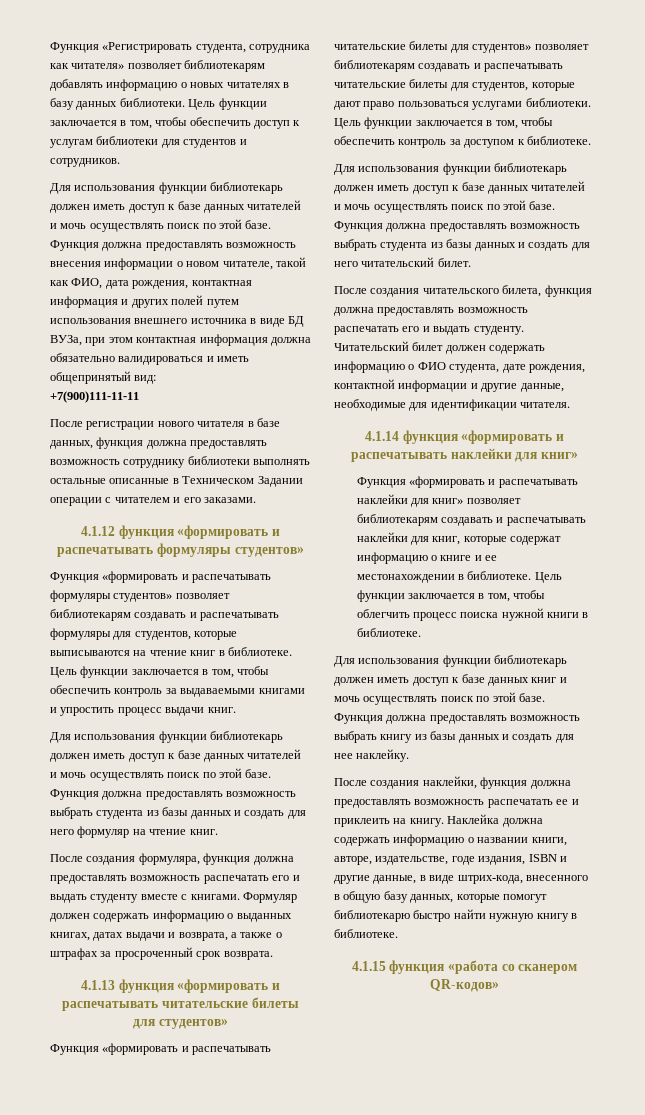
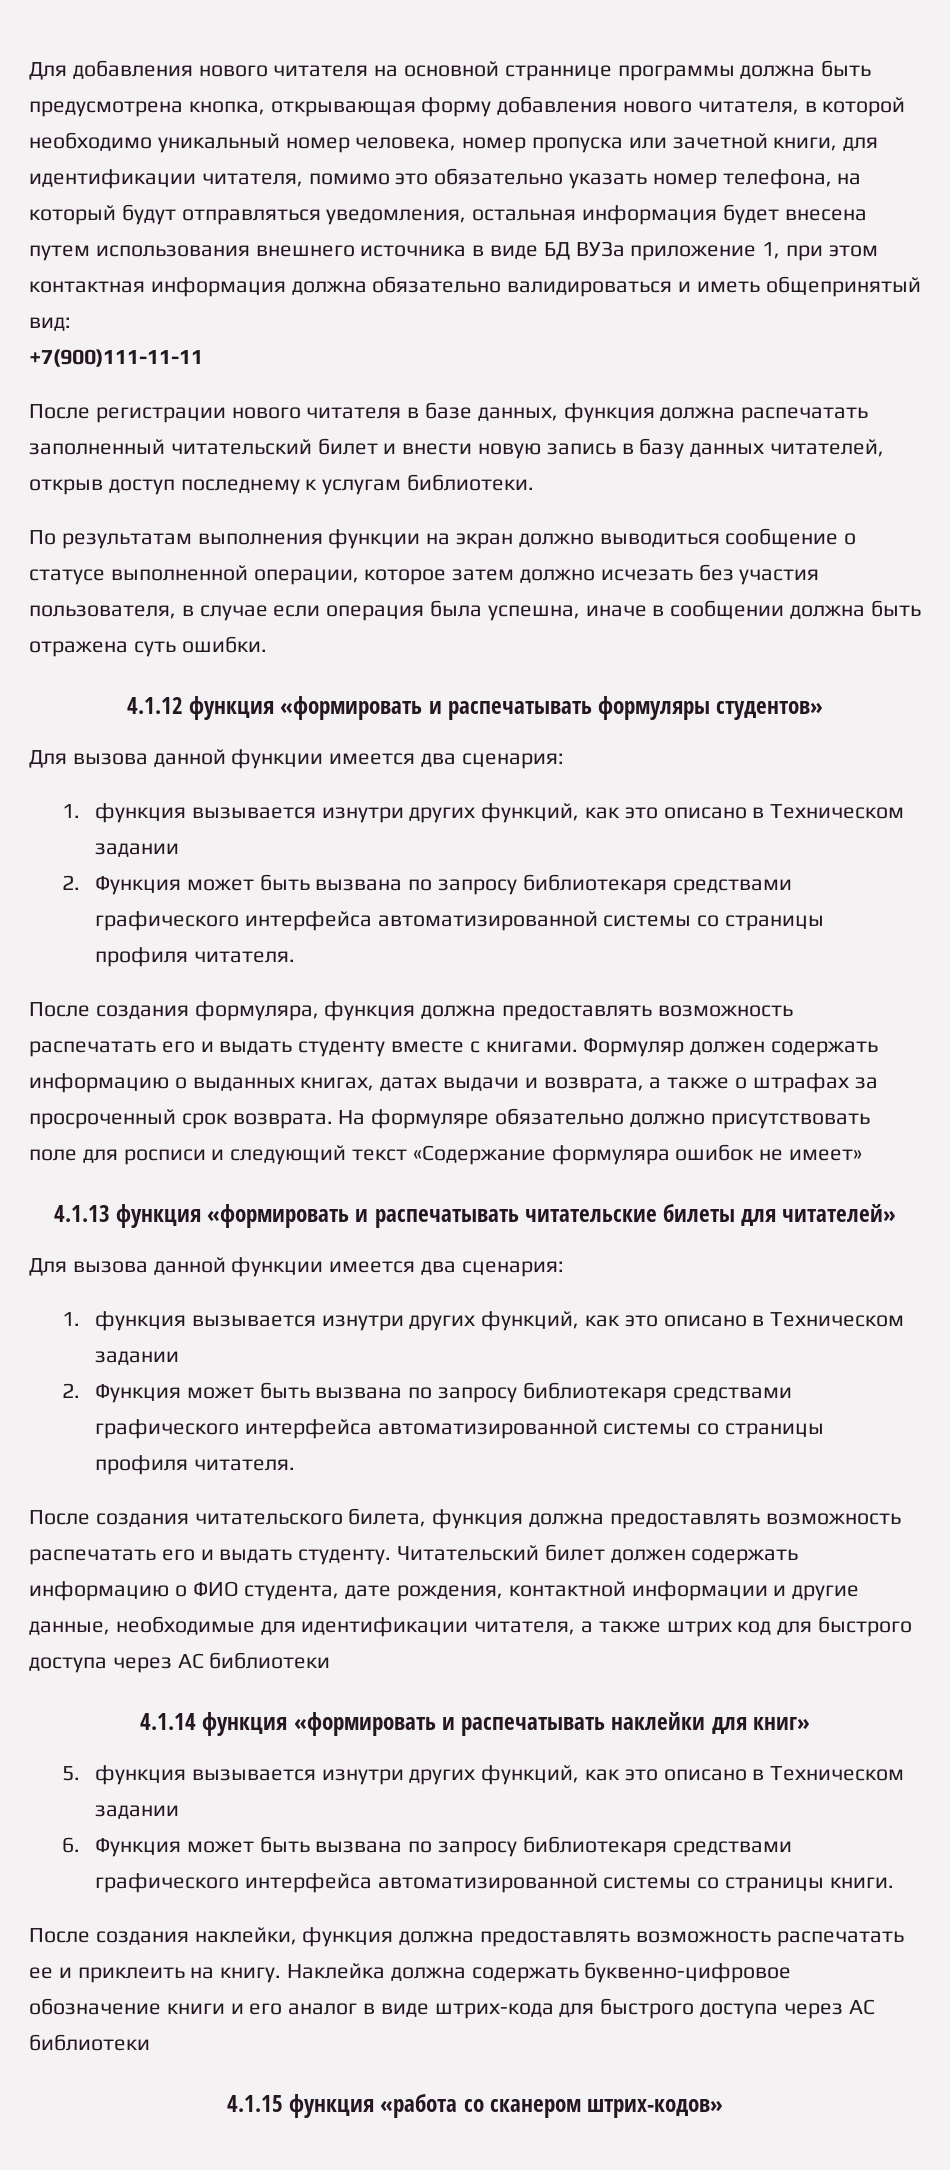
- Функция «Регистрировать студента, сотрудника как читателя» позволяет библиотекарям добавлять информацию о новых читателях в базу данных библиотеки. Цель функции заключается в том, чтобы обеспечить доступ к услугам библиотеки для студентов и сотрудников.
- Для использования функции библиотекарь должен иметь доступ к базе данных читателей и мочь осуществлять поиск по этой базе. Функция должна предоставлять возможность внесения информации о новом читателе, такой как ФИО, дата рождения, контактная информация и других полей путем использования внешнего источника в виде БД ВУЗа, при этом контактная информация должна обязательно валидироваться и иметь общепринятый вид:
+ Для добавления нового читателя на основной страннице программы должна быть предусмотрена кнопка, открывающая форму добавления нового читателя, в которой необходимо уникальный номер человека, номер пропуска или зачетной книги, для идентификации читателя, помимо это обязательно указать номер телефона, на который будут отправляться уведомления, остальная информация будет внесена путем использования внешнего источника в виде БД ВУЗа приложение 1, при этом контактная информация должна обязательно валидироваться и иметь общепринятый вид:
- После регистрации нового читателя в базе данных, функция должна предоставлять возможность сотруднику библиотеки выполнять остальные описанные в Техническом Задании операции с читателем и его заказами.
+ После регистрации нового читателя в базе данных, функция должна распечатать заполненный читательский билет и внести новую запись в базу данных читателей, открыв доступ последнему к услугам библиотеки.
+ По результатам выполнения функции на экран должно выводиться сообщение о статусе выполненной операции, которое затем должно исчезать без участия пользователя, в случае если операция была успешна, иначе в сообщении должна быть отражена суть ошибки.
  4.1.12 функция «формировать и распечатывать формуляры студентов»
- Функция «формировать и распечатывать формуляры студентов» позволяет библиотекарям создавать и распечатывать формуляры для студентов, которые выписываются на чтение книг в библиотеке. Цель функции заключается в том, чтобы обеспечить контроль за выдаваемыми книгами и упростить процесс выдачи книг.
- Для использования функции библиотекарь должен иметь доступ к базе данных читателей и мочь осуществлять поиск по этой базе. Функция должна предоставлять возможность выбрать студента из базы данных и создать для него формуляр на чтение книг.
+ Для вызова данной функции имеется два сценария:
+ 1. функция вызывается изнутри других функций, как это описано в Техническом задании
+ 2. Функция может быть вызвана по запросу библиотекаря средствами графического интерфейса автоматизированной системы со страницы профиля читателя.
+ На формуляре обязательно должно присутствовать поле для росписи и следующий текст «Содержание формуляра ошибок не имеет»
- 4.1.13 функция «формировать и распечатывать читательские билеты для студентов»
- Функция «формировать и распечатывать читательские билеты для студентов» позволяет библиотекарям создавать и распечатывать читательские билеты для студентов, которые дают право пользоваться услугами библиотеки. Цель функции заключается в том, чтобы обеспечить контроль за доступом к библиотеке.
- Для использования функции библиотекарь должен иметь доступ к базе данных читателей и мочь осуществлять поиск по этой базе. Функция должна предоставлять возможность выбрать студента из базы данных и создать для него читательский билет.
+ 4.1.13 функция «формировать и распечатывать читательские билеты для читателей»
+ Для вызова данной функции имеется два сценария:
+ 1. функция вызывается изнутри других функций, как это описано в Техническом задании
+ 2. Функция может быть вызвана по запросу библиотекаря средствами графического интерфейса автоматизированной системы со страницы профиля читателя.
- Читательский билет должен содержать информацию о ФИО студента, дате рождения, контактной информации и другие данные, необходимые для идентификации читателя.
+ Читательский билет должен содержать информацию о ФИО студента, дате рождения, контактной информации и другие данные, необходимые для идентификации читателя, а также штрих код для быстрого доступа через АС библиотеки
- Функция «формировать и распечатывать наклейки для книг» позволяет библиотекарям создавать и распечатывать наклейки для книг, которые содержат информацию о книге и ее местонахождении в библиотеке. Цель функции заключается в том, чтобы облегчить процесс поиска нужной книги в библиотеке.
- Для использования функции библиотекарь должен иметь доступ к базе данных книг и мочь осуществлять поиск по этой базе. Функция должна предоставлять возможность выбрать книгу из базы данных и создать для нее наклейку.
+ 5. функция вызывается изнутри других функций, как это описано в Техническом задании
+ 6. Функция может быть вызвана по запросу библиотекаря средствами графического интерфейса автоматизированной системы со страницы книги.
- Наклейка должна содержать информацию о названии книги, авторе, издательстве, годе издания, ISBN и другие данные, в виде штрих-кода, внесенного в общую базу данных, которые помогут библиотекарю быстро найти нужную книгу в библиотеке.
+ Наклейка должна содержать буквенно-цифровое обозначение книги и его аналог в виде штрих-кода для быстрого доступа через АС библиотеки
- 4.1.15 функция «работа со сканером QR-кодов»
+ 4.1.15 функция «работа со сканером штрих-кодов»

